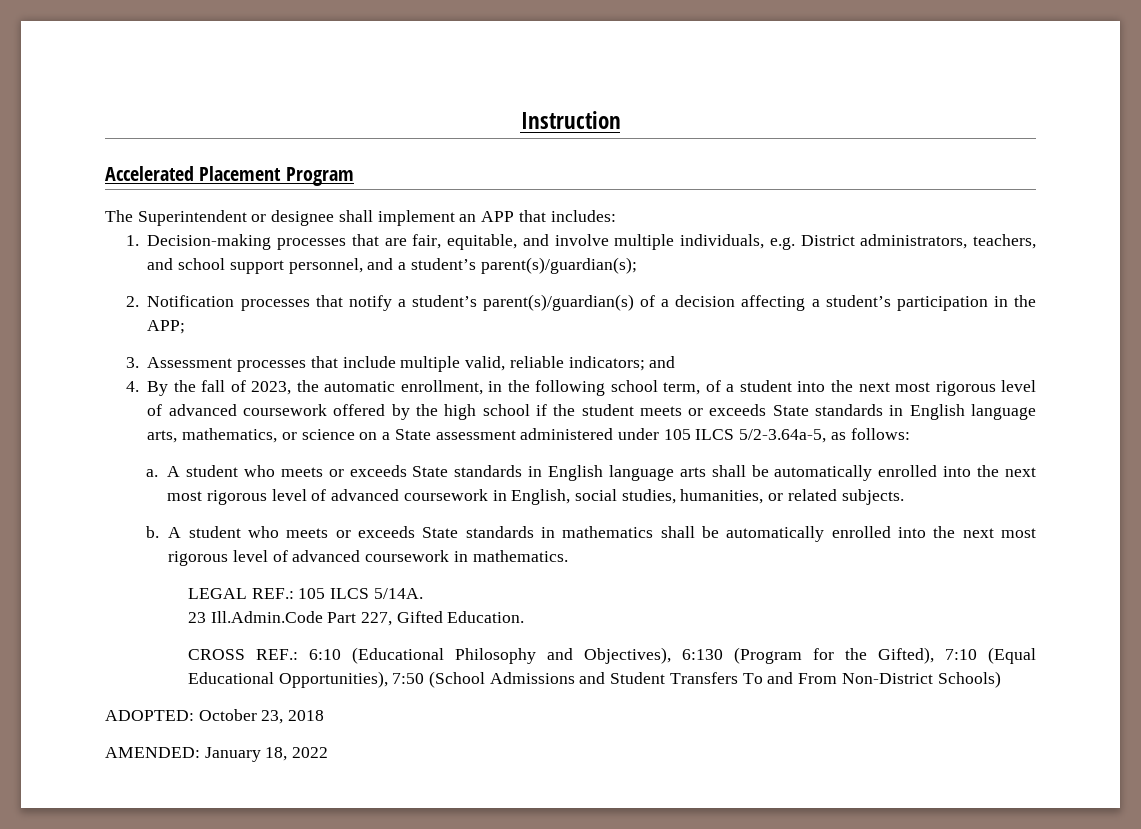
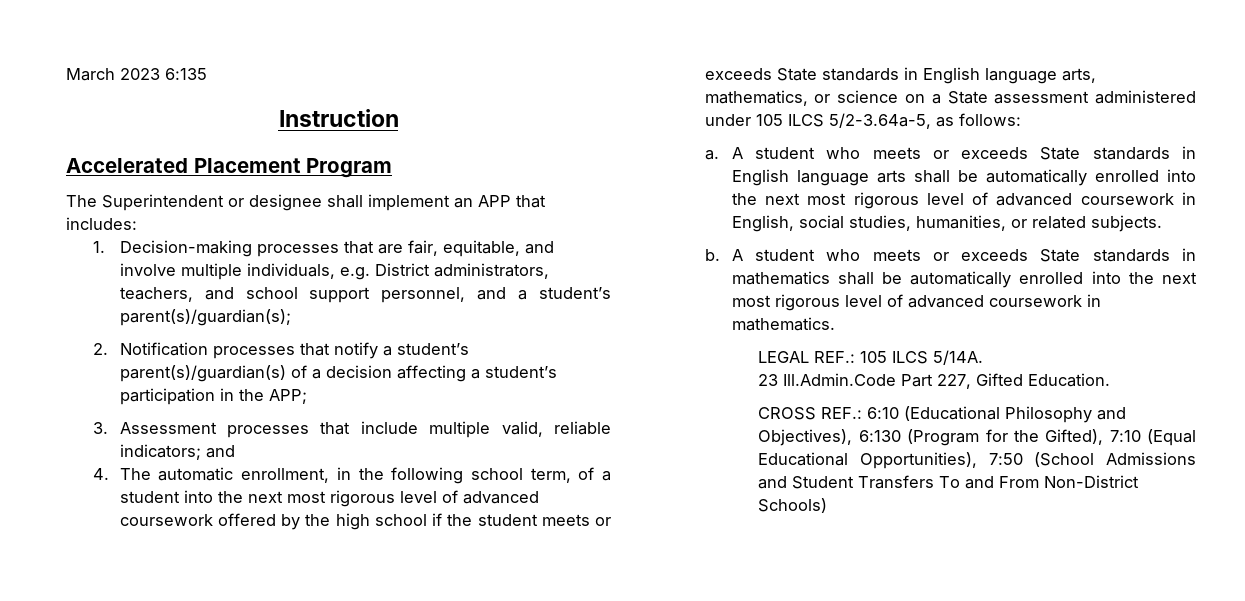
+ March 2023 6:135
- 4. By the fall of 2023, the automatic enrollment, in the following school term, of a student into the next most rigorous level of advanced coursework offered by the high school if the student meets or exceeds State standards in English language arts, mathematics, or science on a State assessment administered under 105 ILCS 5/2-3.64a-5, as follows:
+ 4. The automatic enrollment, in the following school term, of a student into the next most rigorous level of advanced coursework offered by the high school if the student meets or exceeds State standards in English language arts, mathematics, or science on a State assessment administered under 105 ILCS 5/2-3.64a-5, as follows:
- ADOPTED: October 23, 2018
- AMENDED: January 18, 2022

